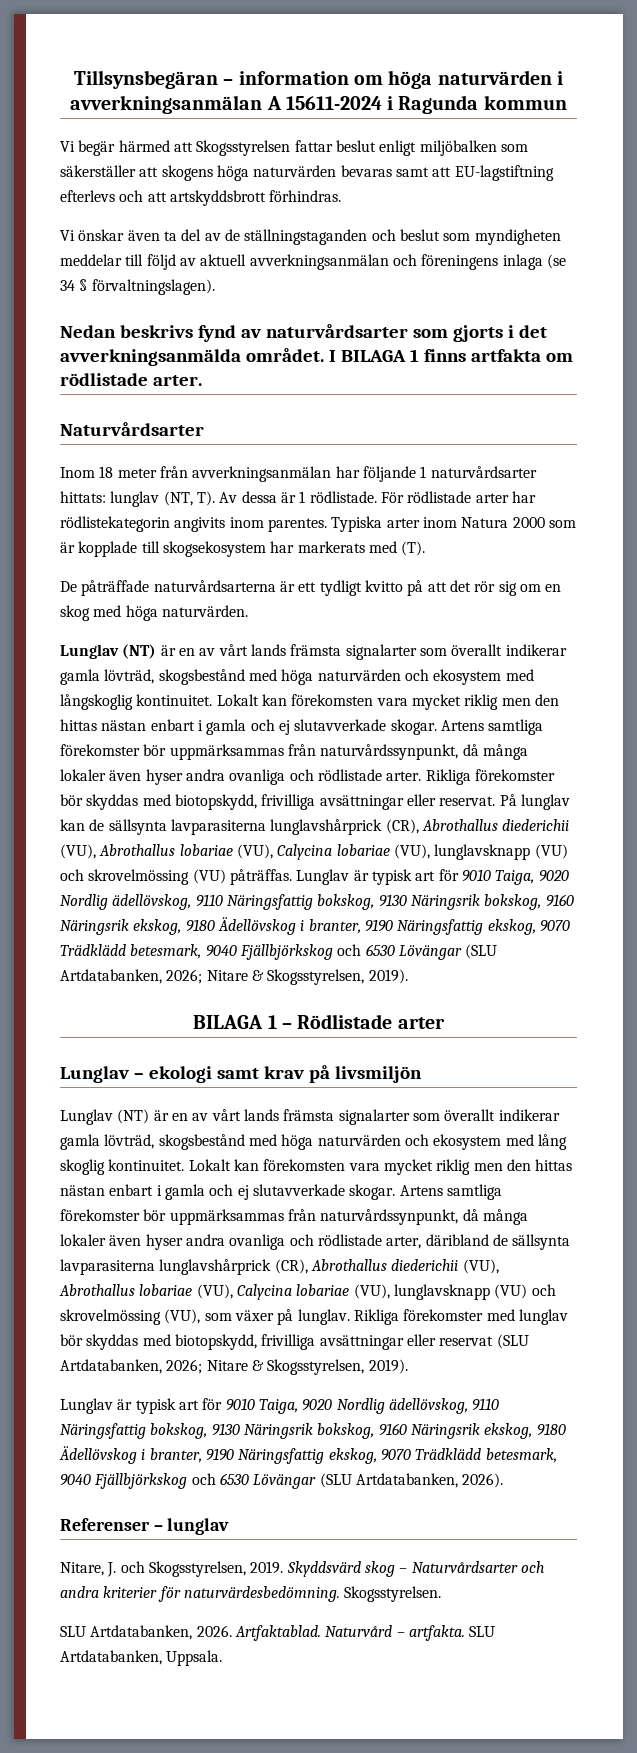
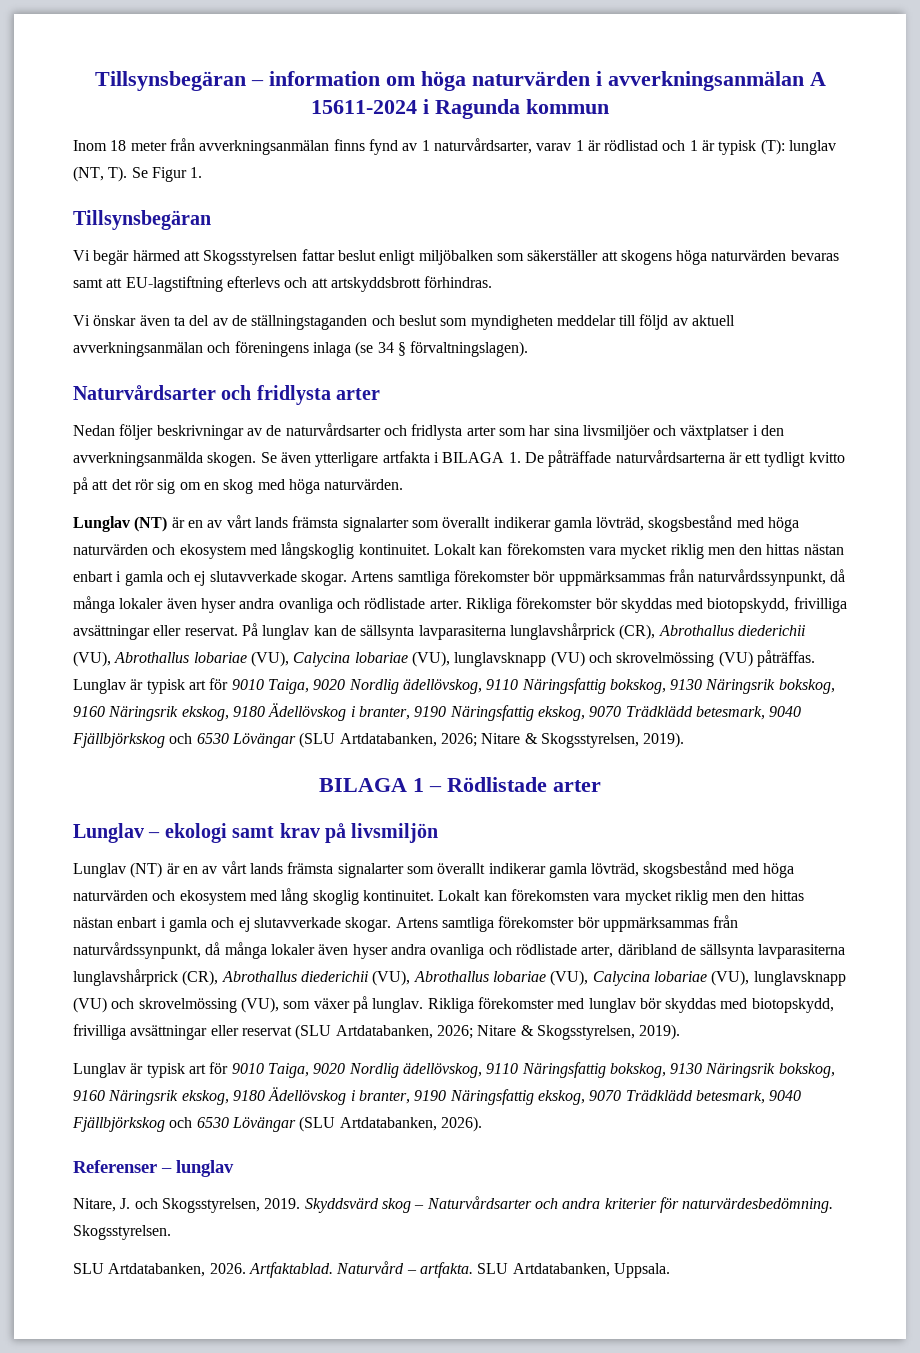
+ Inom 18 meter från avverkningsanmälan finns fynd av 1 naturvårdsarter, varav 1 är rödlistad och 1 är typisk (T): lunglav (NT, T). Se Figur 1.
+ Tillsynsbegäran
- Nedan beskrivs fynd av naturvårdsarter som gjorts i det avverkningsanmälda området. I BILAGA 1 finns artfakta om rödlistade arter.
- Naturvårdsarter
- Inom 18 meter från avverkningsanmälan har följande 1 naturvårdsarter hittats: lunglav (NT, T). Av dessa är 1 rödlistade. För rödlistade arter har rödlistekategorin angivits inom parentes. Typiska arter inom Natura 2000 som är kopplade till skogsekosystem har markerats med (T).
- De påträffade naturvårdsarterna är ett tydligt kvitto på att det rör sig om en skog med höga naturvärden.
+ Naturvårdsarter och fridlysta arter
+ Nedan följer beskrivningar av de naturvårdsarter och fridlysta arter som har sina livsmiljöer och växtplatser i den avverkningsanmälda skogen. Se även ytterligare artfakta i BILAGA 1. De påträffade naturvårdsarterna är ett tydligt kvitto på att det rör sig om en skog med höga naturvärden.

